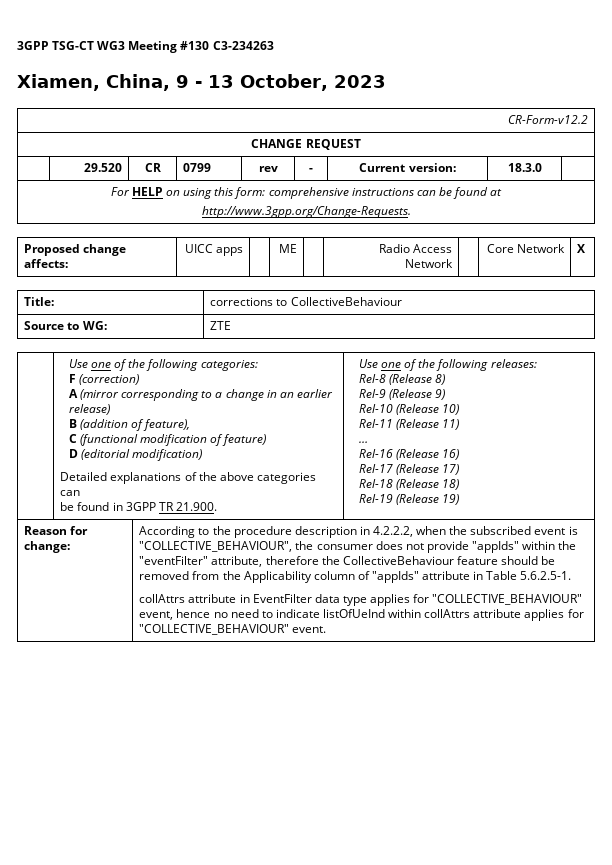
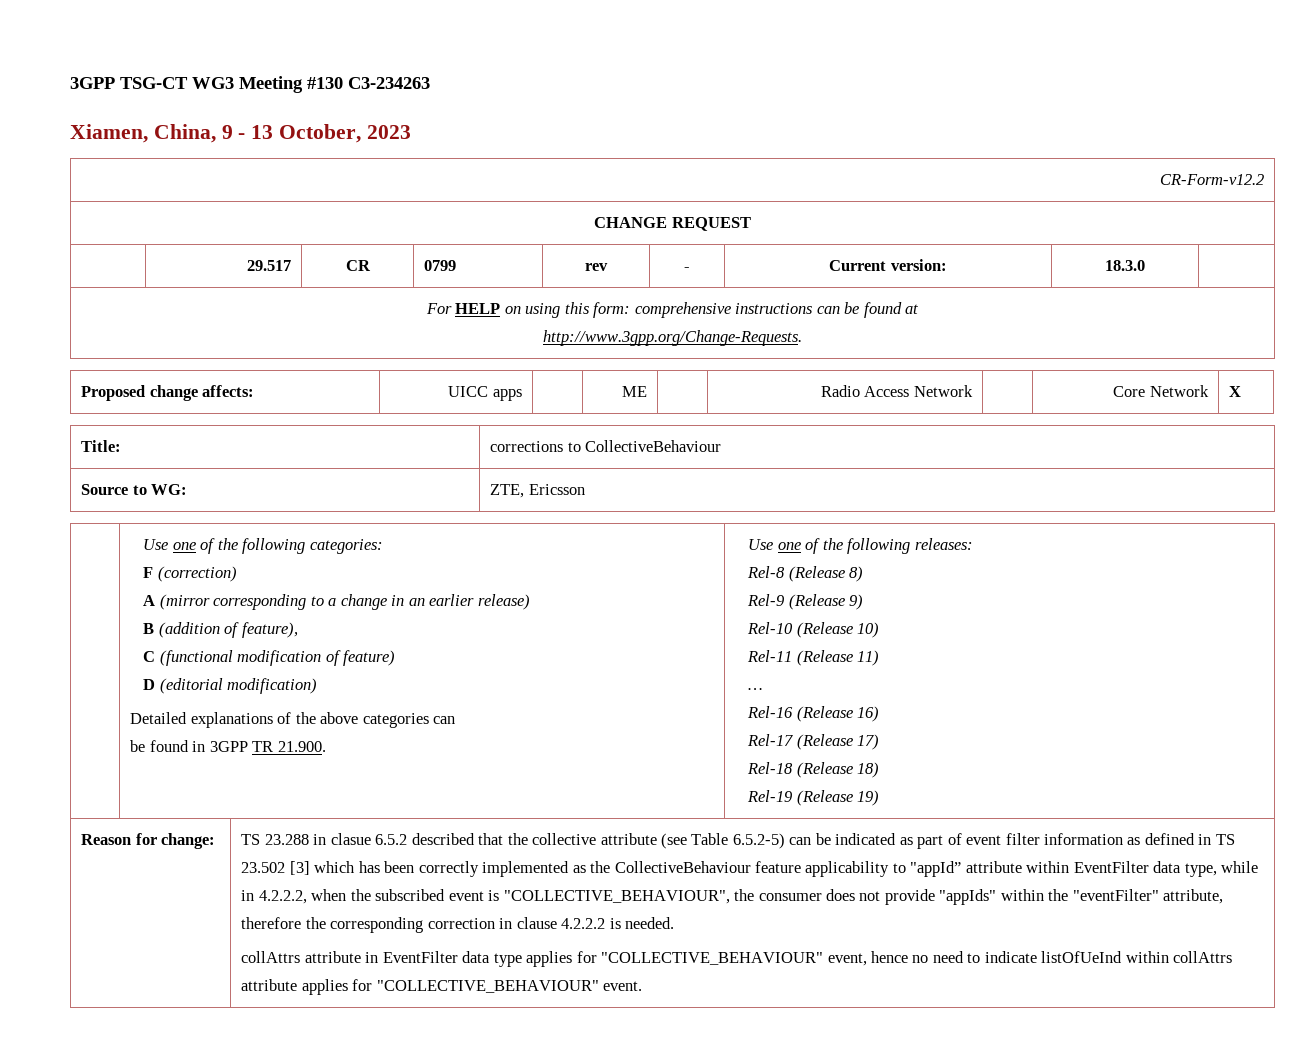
- | 29.520 | CR | 0799 | rev | - | Current version: | 18.3.0 |
+ | 29.517 | CR | 0799 | rev | - | Current version: | 18.3.0 |
- Source to WG: | ZTE
+ Source to WG: | ZTE, Ericsson
- According to the procedure description in 4.2.2.2, when the subscribed event is "COLLECTIVE_BEHAVIOUR", the consumer does not provide "appIds" within the "eventFilter" attribute, therefore the CollectiveBehaviour feature should be removed from the Applicability column of "appIds" attribute in Table 5.6.2.5-1.
+ TS 23.288 in clasue 6.5.2 described that the collective attribute (see Table 6.5.2-5) can be indicated as part of event filter information as defined in TS 23.502 [3] which has been correctly implemented as the CollectiveBehaviour feature applicability to "appId” attribute within EventFilter data type, while in 4.2.2.2, when the subscribed event is "COLLECTIVE_BEHAVIOUR", the consumer does not provide "appIds" within the "eventFilter" attribute, therefore the corresponding correction in clause 4.2.2.2 is needed.

